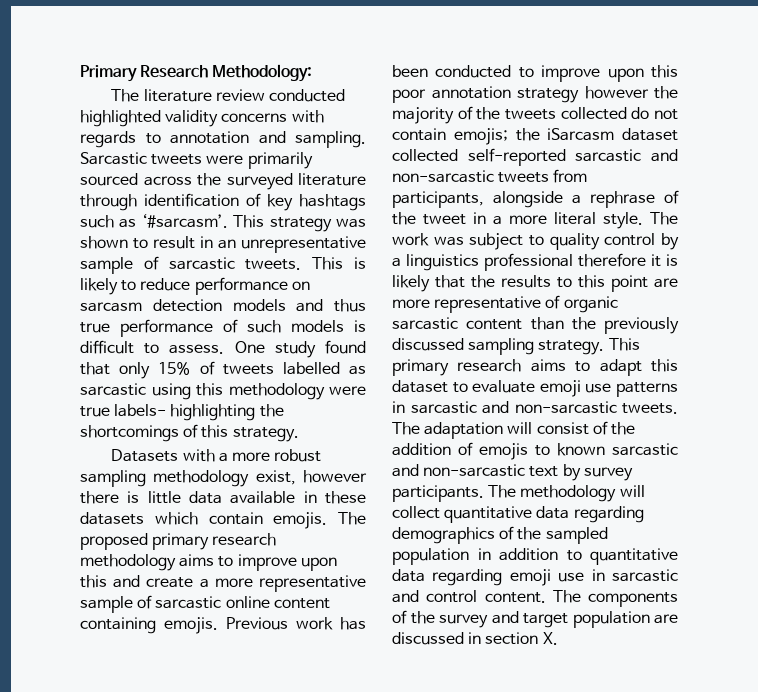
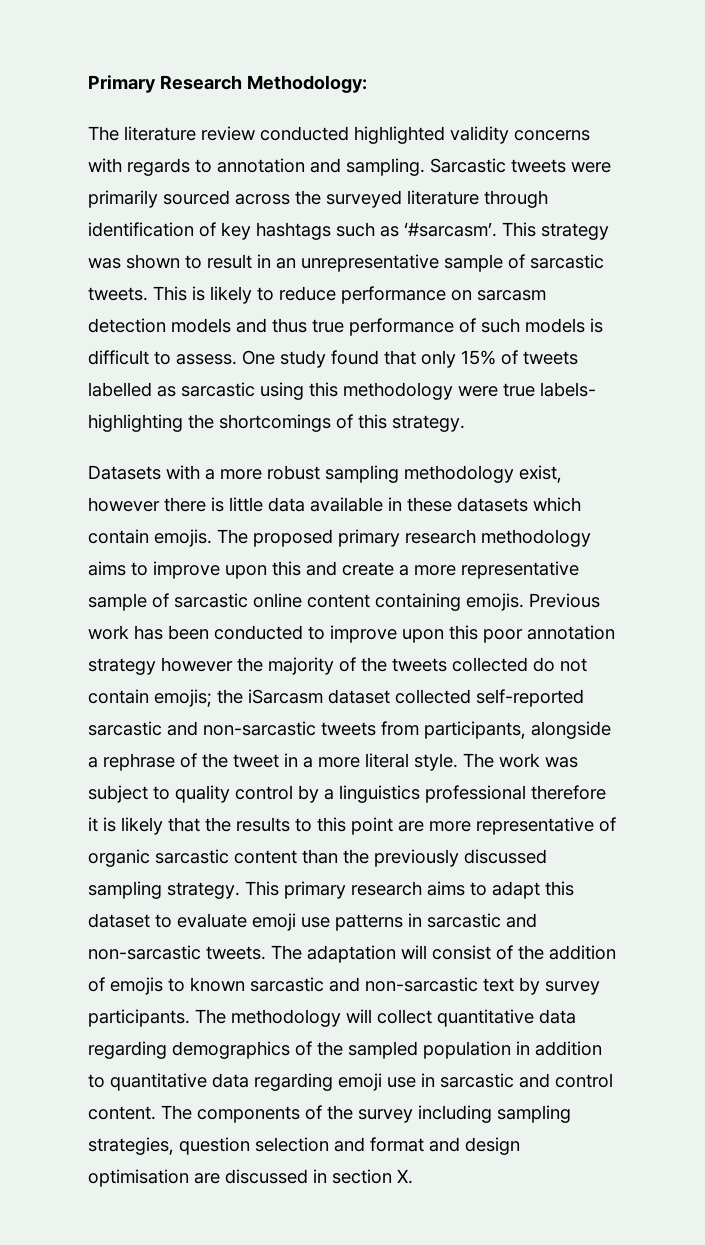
- The components of the survey and target population are discussed in section X.
+ The components of the survey including sampling strategies, question selection and format and design optimisation are discussed in section X.

